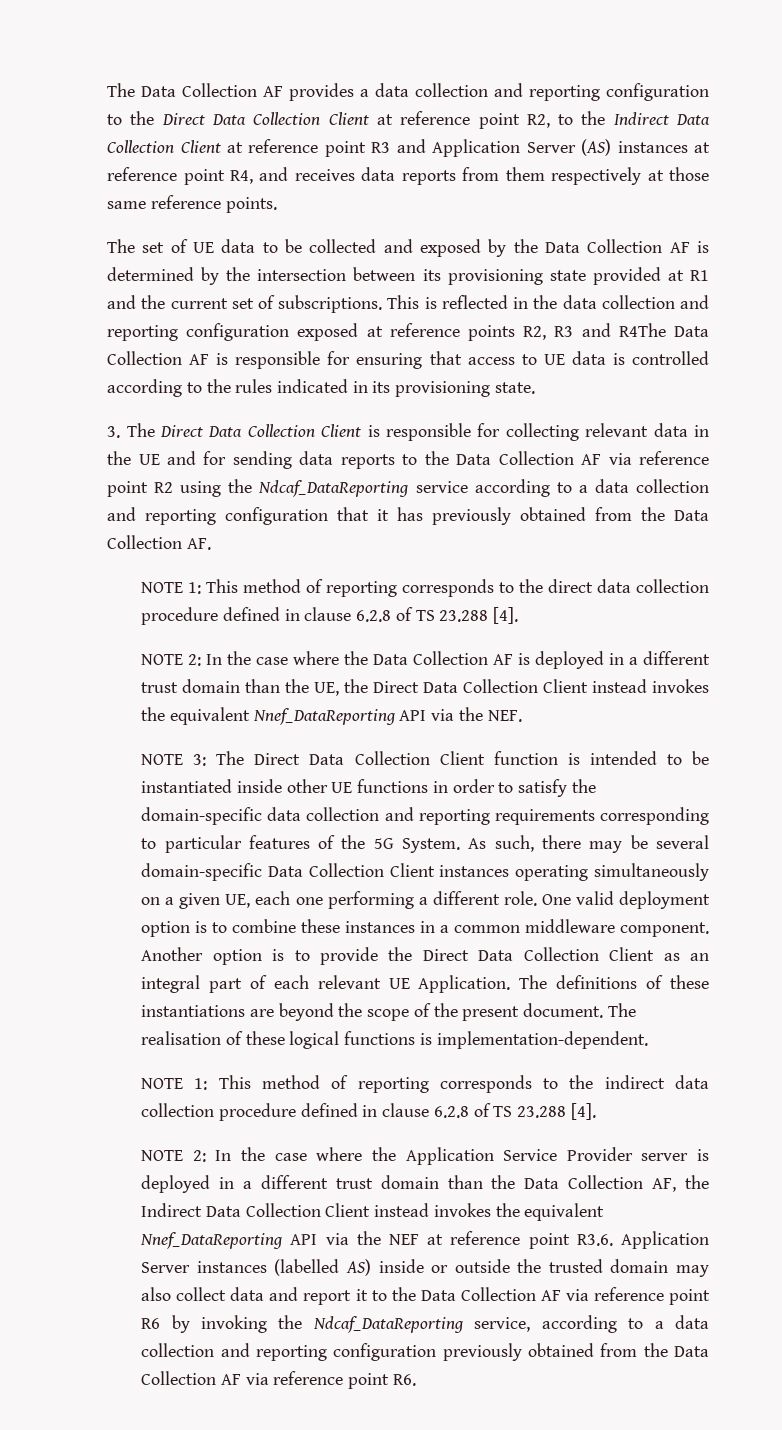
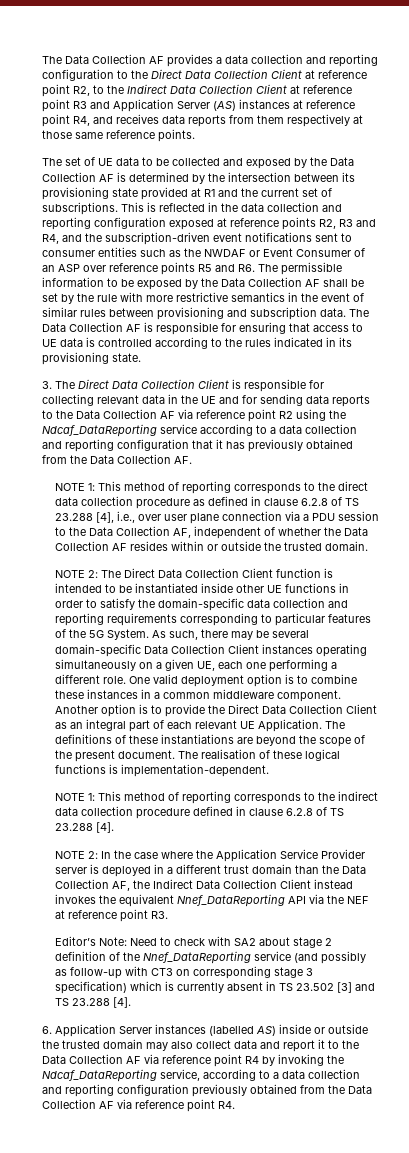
- This is reflected in the data collection and reporting configuration exposed at reference points R2, R3 and R4The Data Collection AF is responsible for ensuring that access to UE data is controlled according to the rules indicated in its provisioning state.
+ This is reflected in the data collection and reporting configuration exposed at reference points R2, R3 and R4, and the subscription-driven event notifications sent to consumer entities such as the NWDAF or Event Consumer of an ASP over reference points R5 and R6. The permissible information to be exposed by the Data Collection AF shall be set by the rule with more restrictive semantics in the event of similar rules between provisioning and subscription data. The Data Collection AF is responsible for ensuring that access to UE data is controlled according to the rules indicated in its provisioning state.
- NOTE 1: This method of reporting corresponds to the direct data collection procedure defined in clause 6.2.8 of TS 23.288 [4].
- NOTE 2: In the case where the Data Collection AF is deployed in a different trust domain than the UE, the Direct Data Collection Client instead invokes the equivalent Nnef_DataReporting API via the NEF.
- NOTE 3: The Direct Data Collection Client function is intended to be instantiated inside other UE functions in order to satisfy the domain-specific data collection and reporting requirements corresponding to particular features of the 5G System.
+ NOTE 1: This method of reporting corresponds to the direct data collection procedure as defined in clause 6.2.8 of TS 23.288 [4], i.e., over user plane connection via a PDU session to the Data Collection AF, independent of whether the Data Collection AF resides within or outside the trusted domain.
+ NOTE 2: The Direct Data Collection Client function is intended to be instantiated inside other UE functions in order to satisfy the domain-specific data collection and reporting requirements corresponding to particular features of the 5G System.
- In the case where the Application Service Provider server is deployed in a different trust domain than the Data Collection AF, the Indirect Data Collection Client instead invokes the equivalent Nnef_DataReporting API via the NEF at reference point R3.6. Application Server instances (labelled AS) inside or outside the trusted domain may also collect data and report it to the Data Collection AF via reference point R6 by invoking the Ndcaf_DataReporting service, according to a data collection and reporting configuration previously obtained from the Data Collection AF via reference point R6.
+ In the case where the Application Service Provider server is deployed in a different trust domain than the Data Collection AF, the Indirect Data Collection Client instead invokes the equivalent Nnef_DataReporting API via the NEF at reference point R3.
+ Editor’s Note: Need to check with SA2 about stage 2 definition of the Nnef_DataReporting service (and possibly as follow-up with CT3 on corresponding stage 3 specification) which is currently absent in TS 23.502 [3] and TS 23.288 [4].
+ 6. Application Server instances (labelled AS) inside or outside the trusted domain may also collect data and report it to the Data Collection AF via reference point R4 by invoking the Ndcaf_DataReporting service, according to a data collection and reporting configuration previously obtained from the Data Collection AF via reference point R4.

